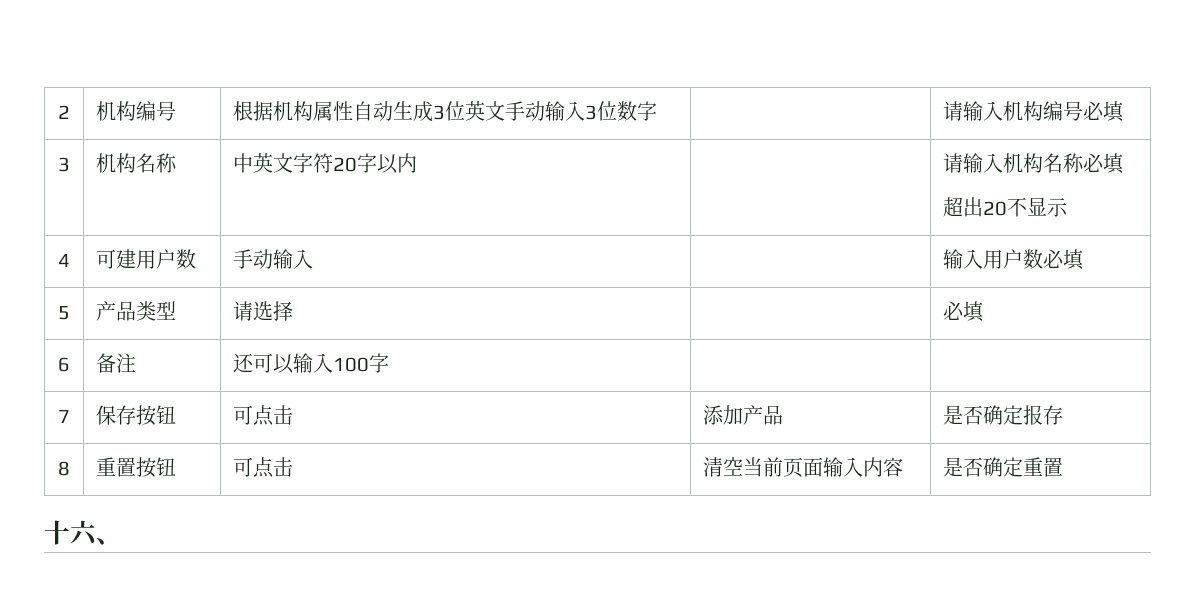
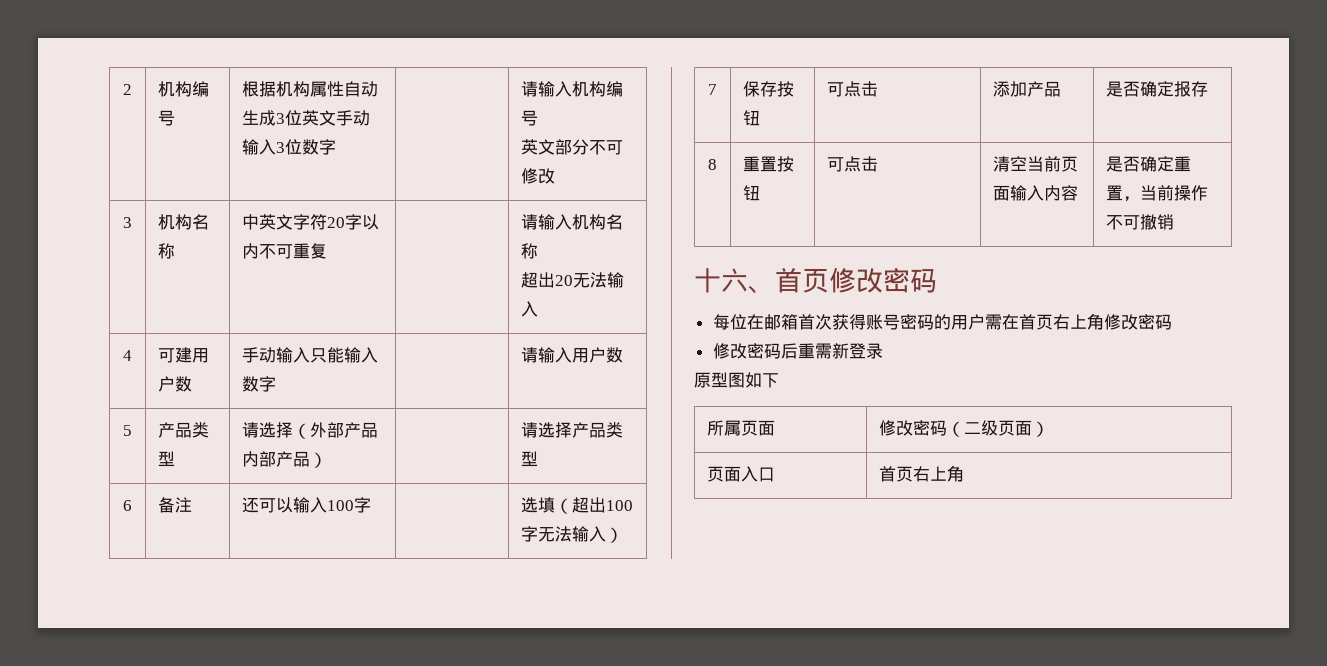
- 2 | 机构编号 | 根据机构属性自动生成3位英文手动输入3位数字 | | 请输入机构编号必填
+ 2 | 机构编号 | 根据机构属性自动生成3位英文手动输入3位数字 | | 请输入机构编号
+ 英文部分不可修改
- 3 | 机构名称 | 中英文字符20字以内 | | 请输入机构名称必填
- 超出20不显示
+ 3 | 机构名称 | 中英文字符20字以内不可重复 | | 请输入机构名称
+ 超出20无法输入
- 4 | 可建用户数 | 手动输入 | | 输入用户数必填
+ 4 | 可建用户数 | 手动输入只能输入数字 | | 请输入用户数
- 5 | 产品类型 | 请选择 | | 必填
+ 5 | 产品类型 | 请选择（外部产品内部产品） | | 请选择产品类型
- 6 | 备注 | 还可以输入100字 | |
+ 6 | 备注 | 还可以输入100字 | | 选填（超出100字无法输入）
- 8 | 重置按钮 | 可点击 | 清空当前页面输入内容 | 是否确定重置
- 十六、
+ 8 | 重置按钮 | 可点击 | 清空当前页面输入内容 | 是否确定重置，当前操作不可撤销
+ 十六、首页修改密码
+ 每位在邮箱首次获得账号密码的用户需在首页右上角修改密码
+ 修改密码后重需新登录
+ 原型图如下
+ 所属页面 | 修改密码（二级页面）
+ 页面入口 | 首页右上角

